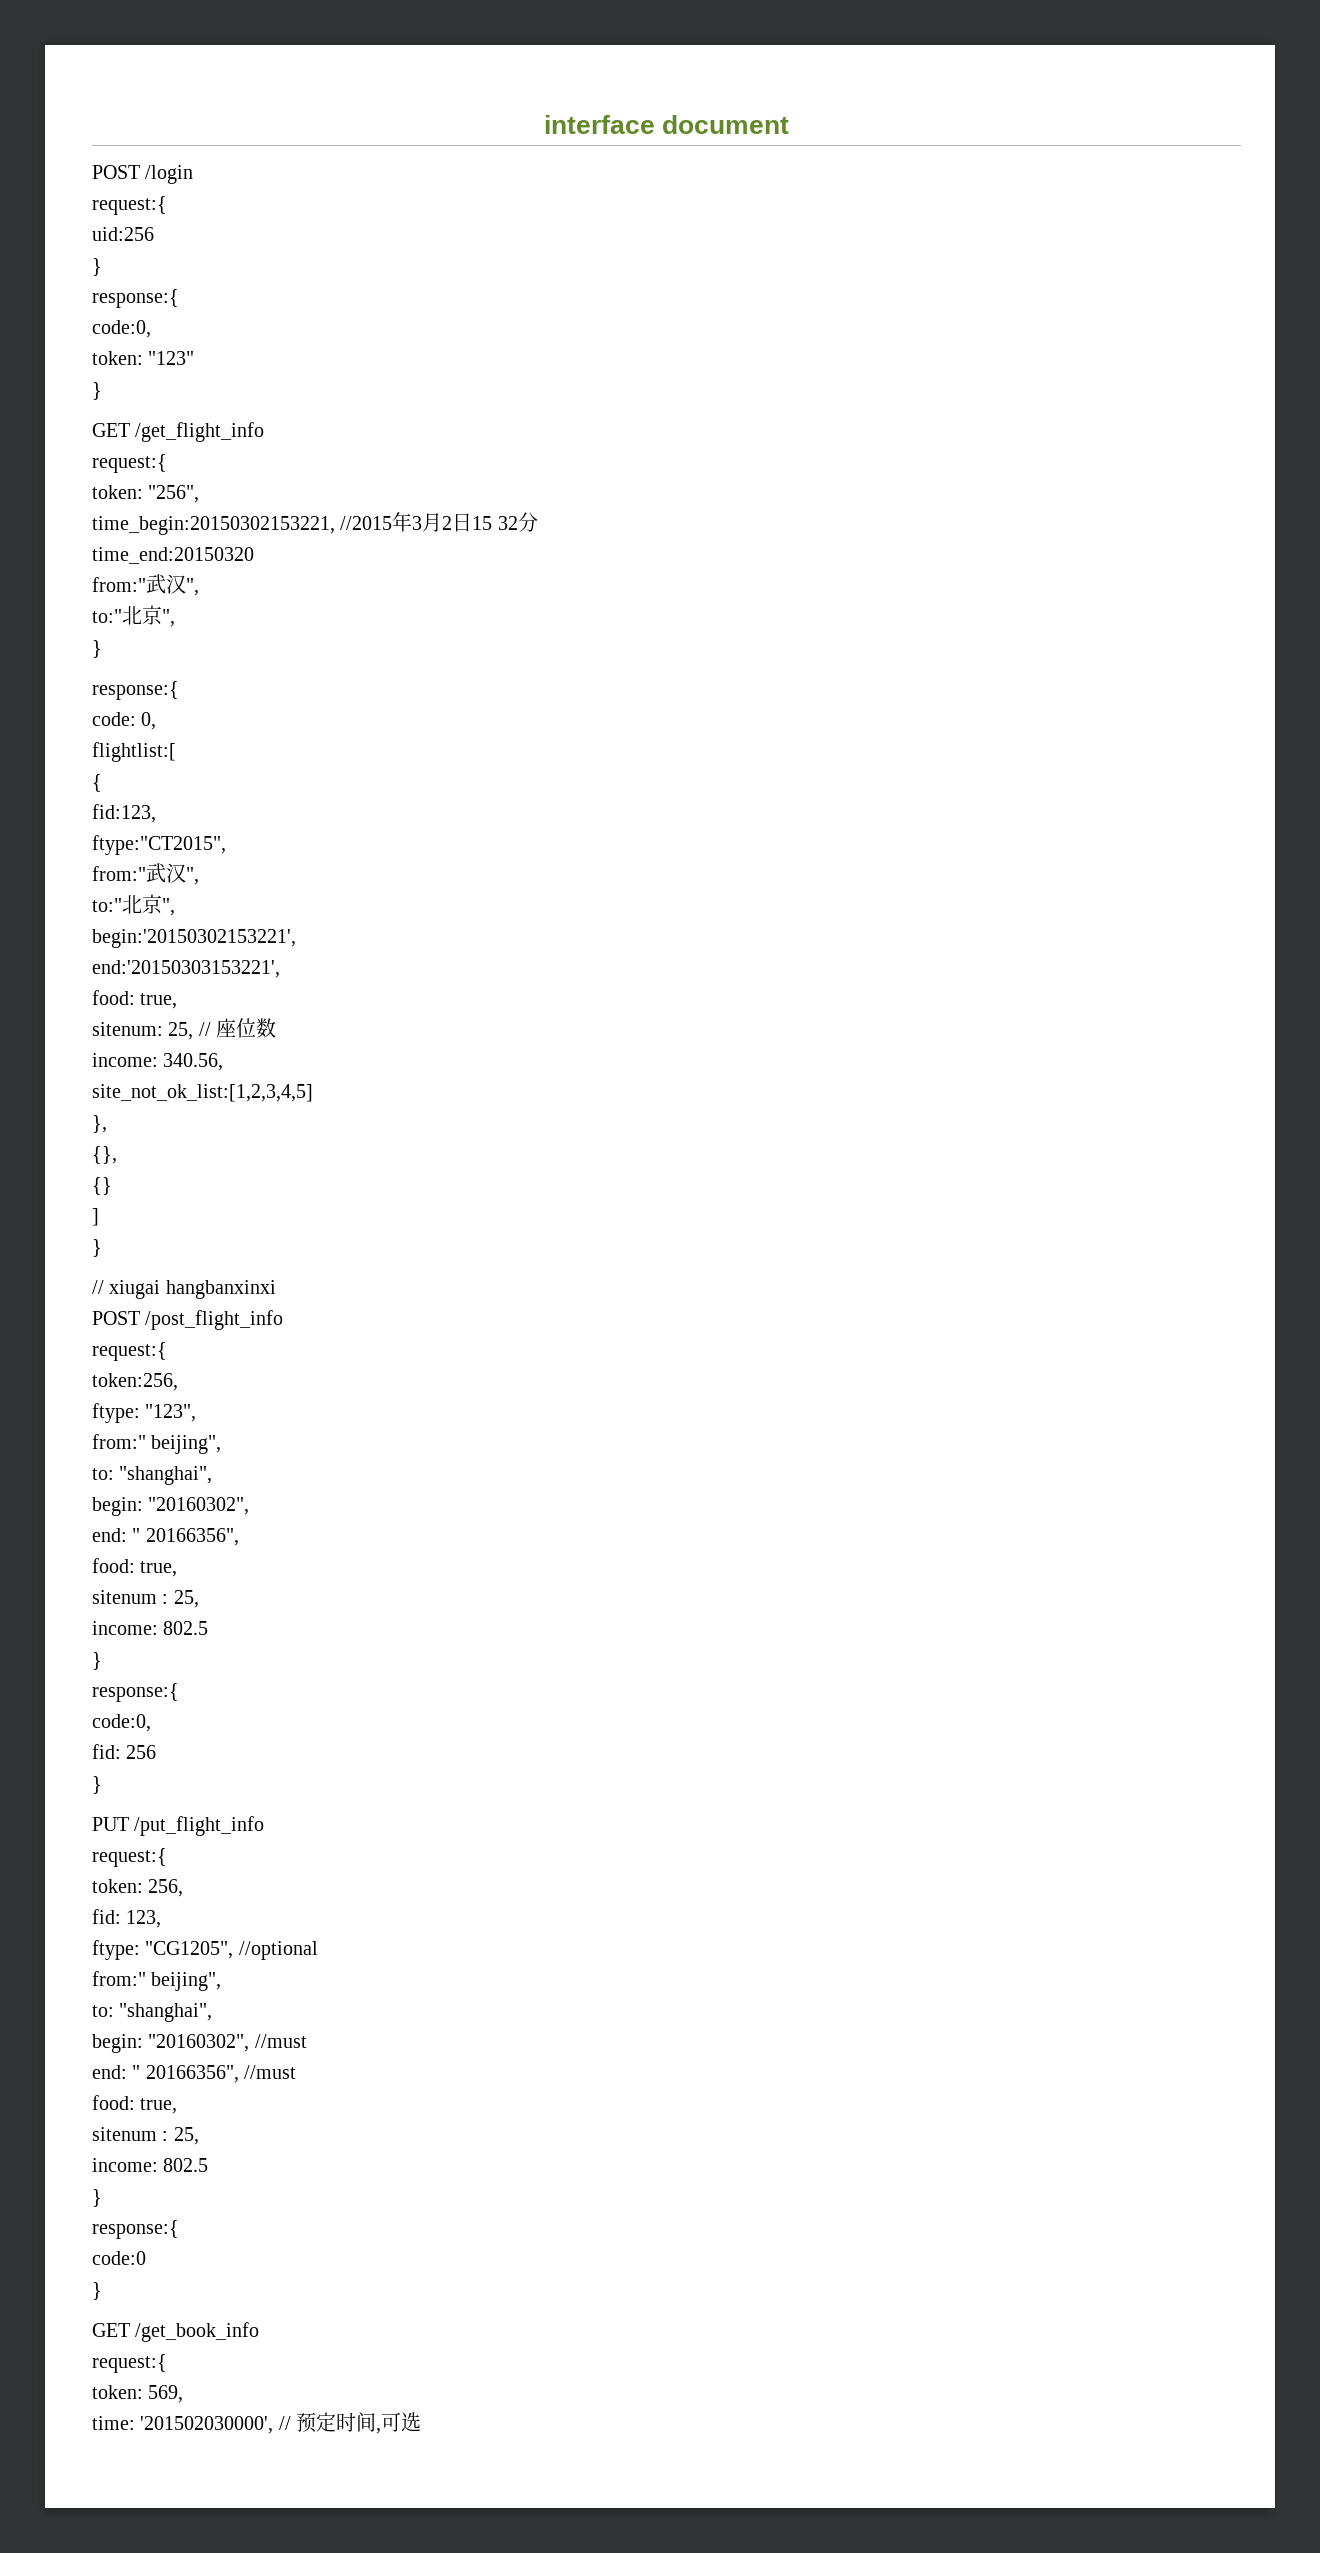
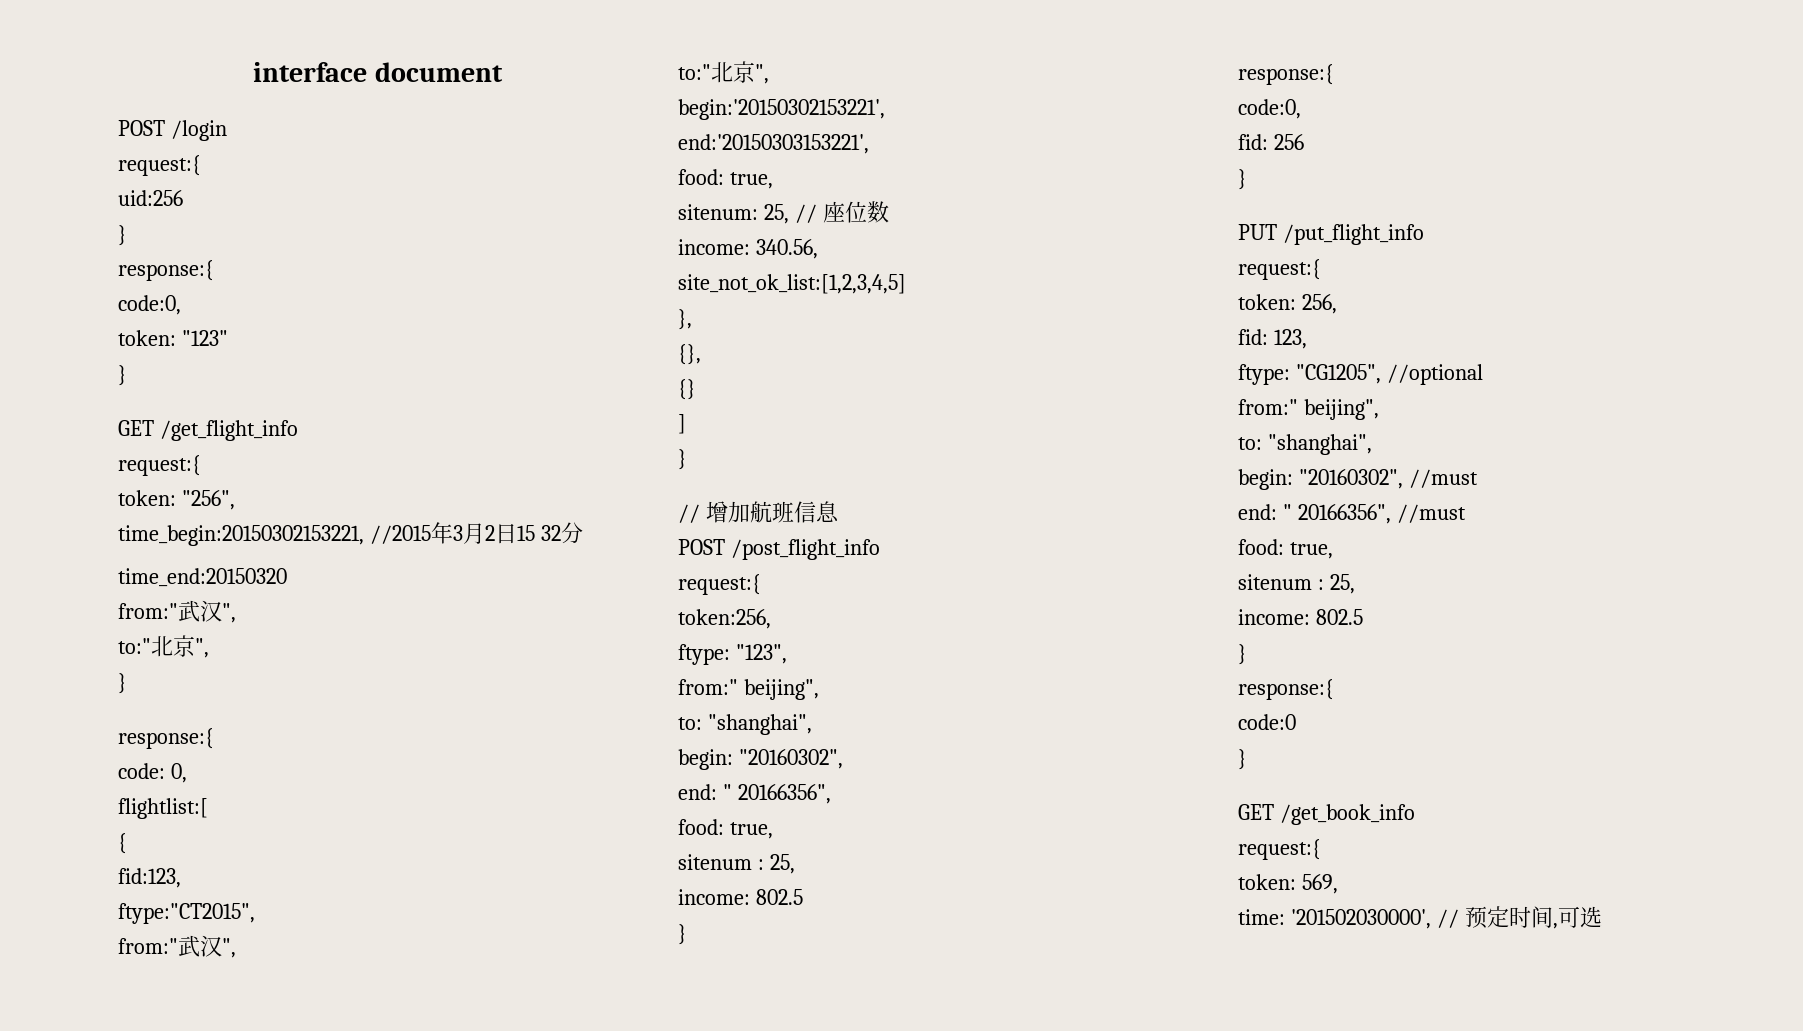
- // xiugai hangbanxinxi
+ // 增加航班信息

